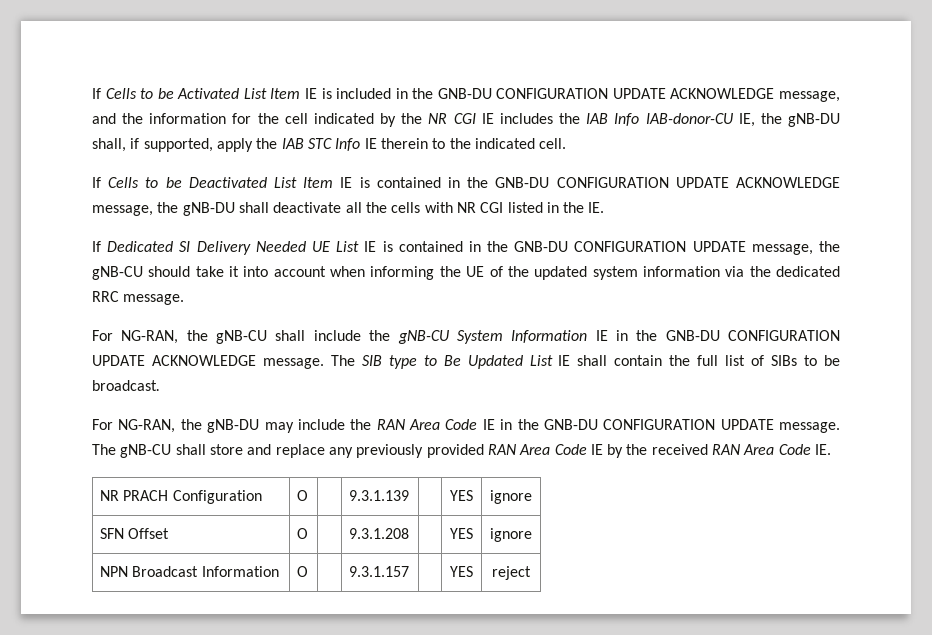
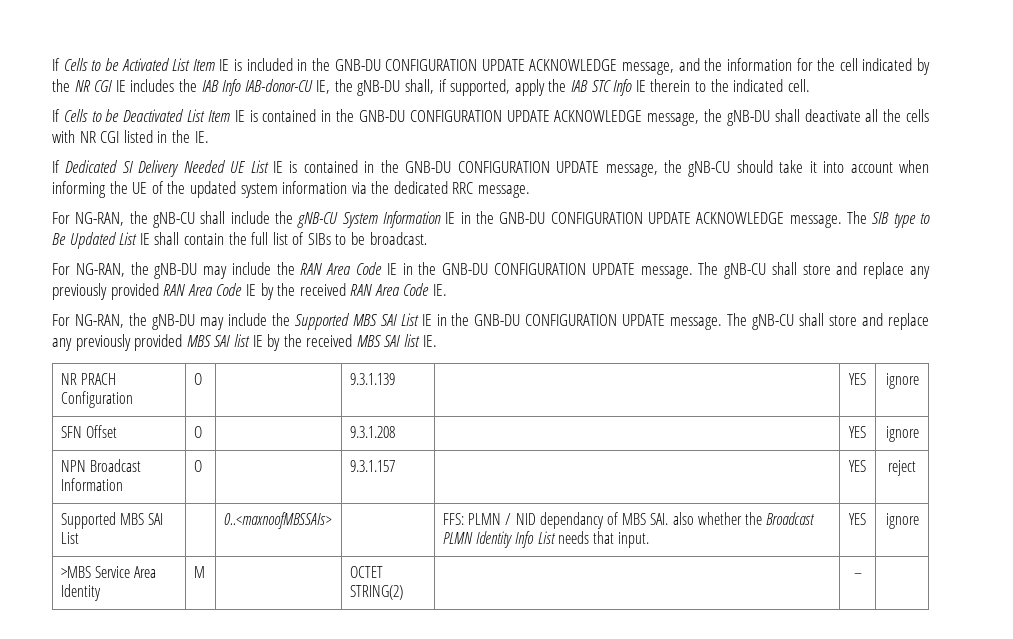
+ For NG-RAN, the gNB-DU may include the Supported MBS SAI List IE in the GNB-DU CONFIGURATION UPDATE message. The gNB-CU shall store and replace any previously provided MBS SAI list IE by the received MBS SAI list IE.
+ Supported MBS SAI List | | 0..<maxnoofMBSSAIs> | | FFS: PLMN / NID dependancy of MBS SAI. also whether the Broadcast PLMN Identity Info List needs that input. | YES | ignore
+ >MBS Service Area Identity | M | | OCTET STRING(2) | | – |

